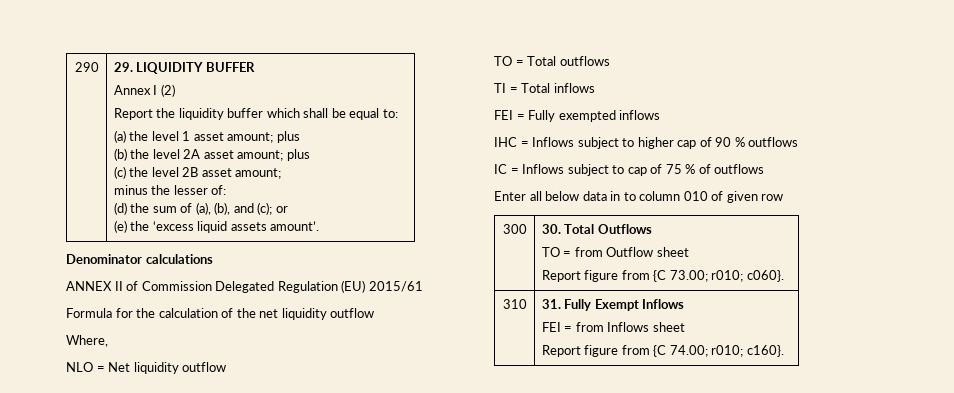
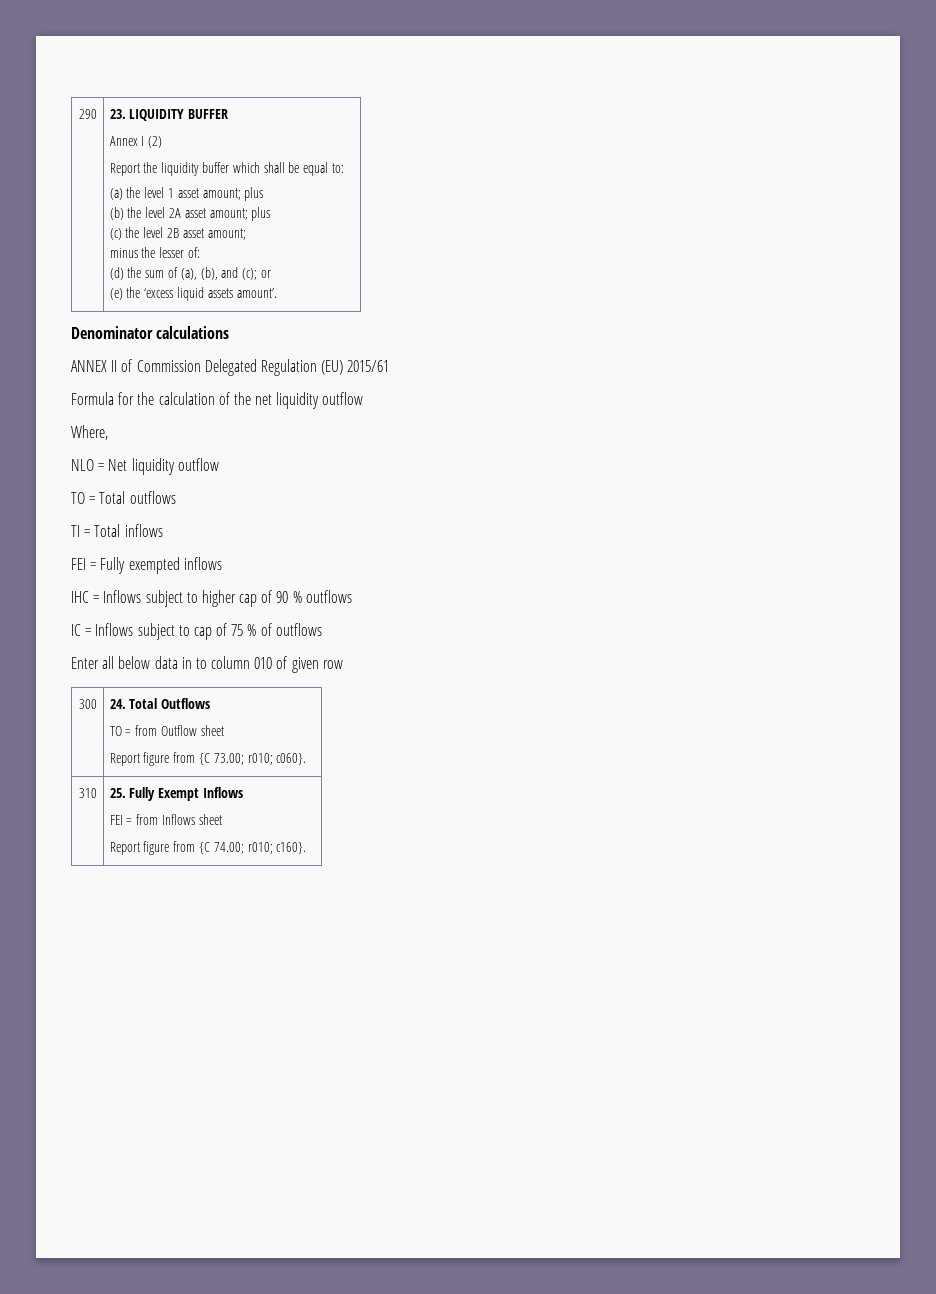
- 29. LIQUIDITY BUFFER
+ 23. LIQUIDITY BUFFER
- 300 | 30. Total Outflows
+ 300 | 24. Total Outflows
- 310 | 31. Fully Exempt Inflows
+ 310 | 25. Fully Exempt Inflows

